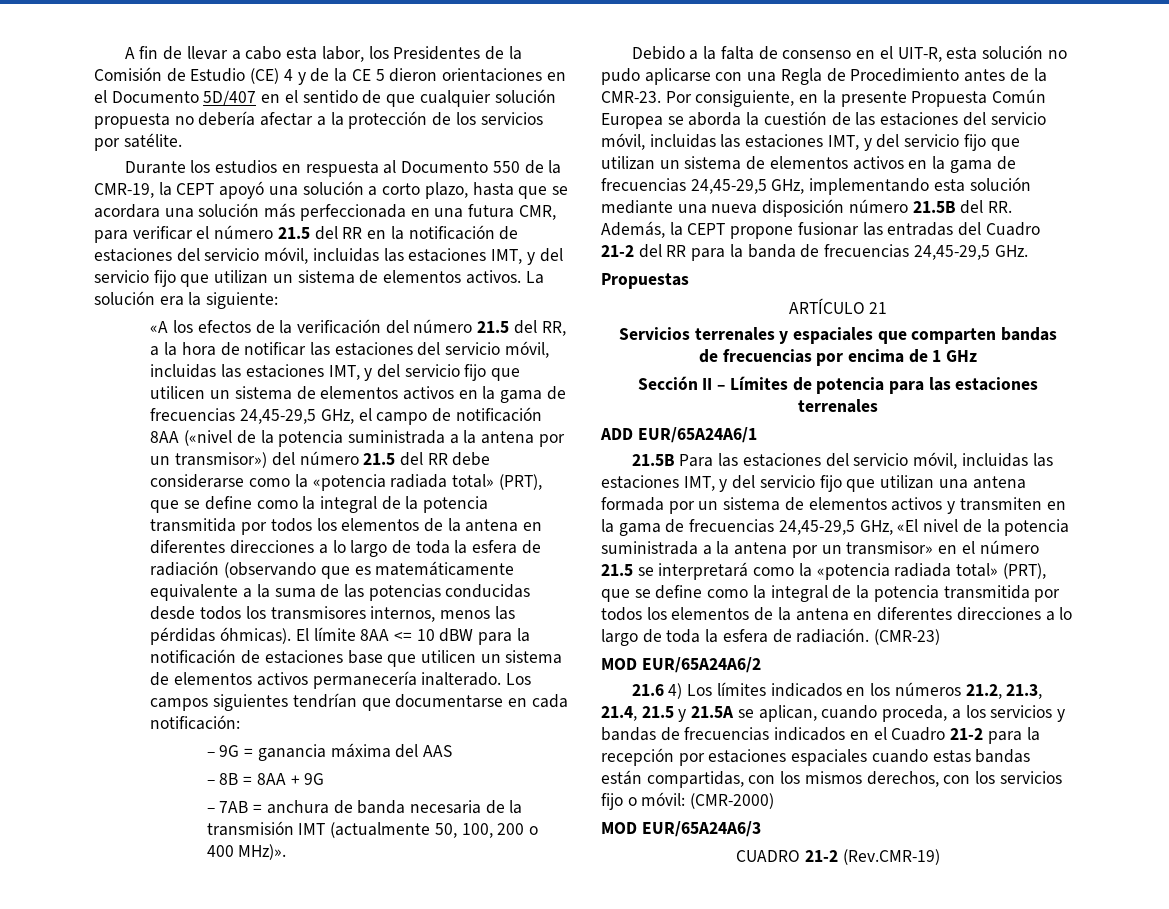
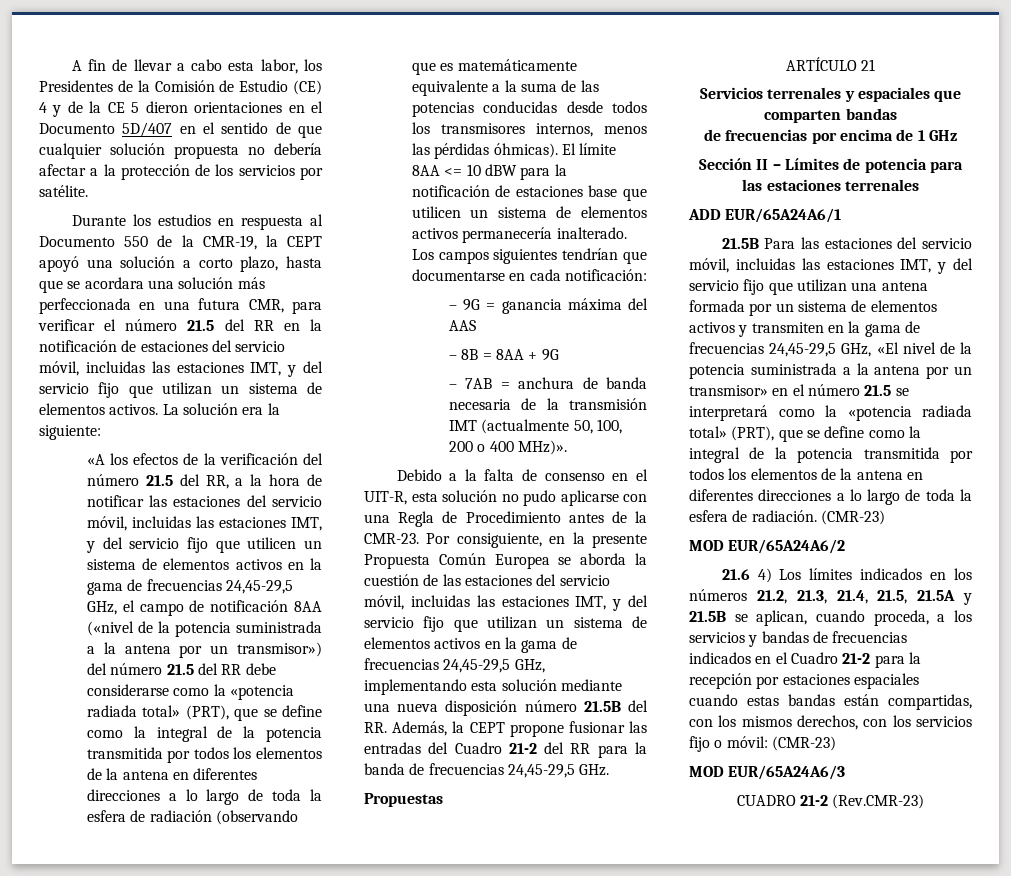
- 21.6 4) Los límites indicados en los números 21.2, 21.3, 21.4, 21.5 y 21.5A se aplican, cuando proceda, a los servicios y bandas de frecuencias indicados en el Cuadro 21-2 para la recepción por estaciones espaciales cuando estas bandas están compartidas, con los mismos derechos, con los servicios fijo o móvil: (CMR-2000)
+ 21.6 4) Los límites indicados en los números 21.2, 21.3, 21.4, 21.5, 21.5A y 21.5B se aplican, cuando proceda, a los servicios y bandas de frecuencias indicados en el Cuadro 21-2 para la recepción por estaciones espaciales cuando estas bandas están compartidas, con los mismos derechos, con los servicios fijo o móvil: (CMR-23)
- CUADRO 21-2 (Rev.CMR-19)
+ CUADRO 21-2 (Rev.CMR-23)

